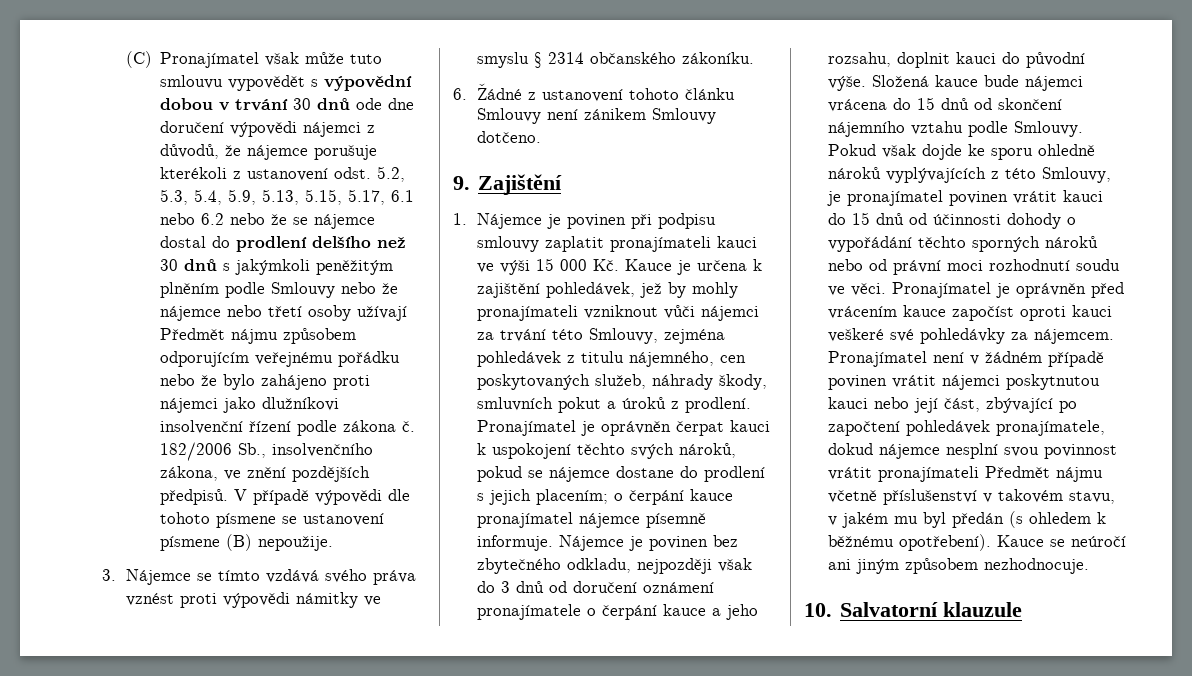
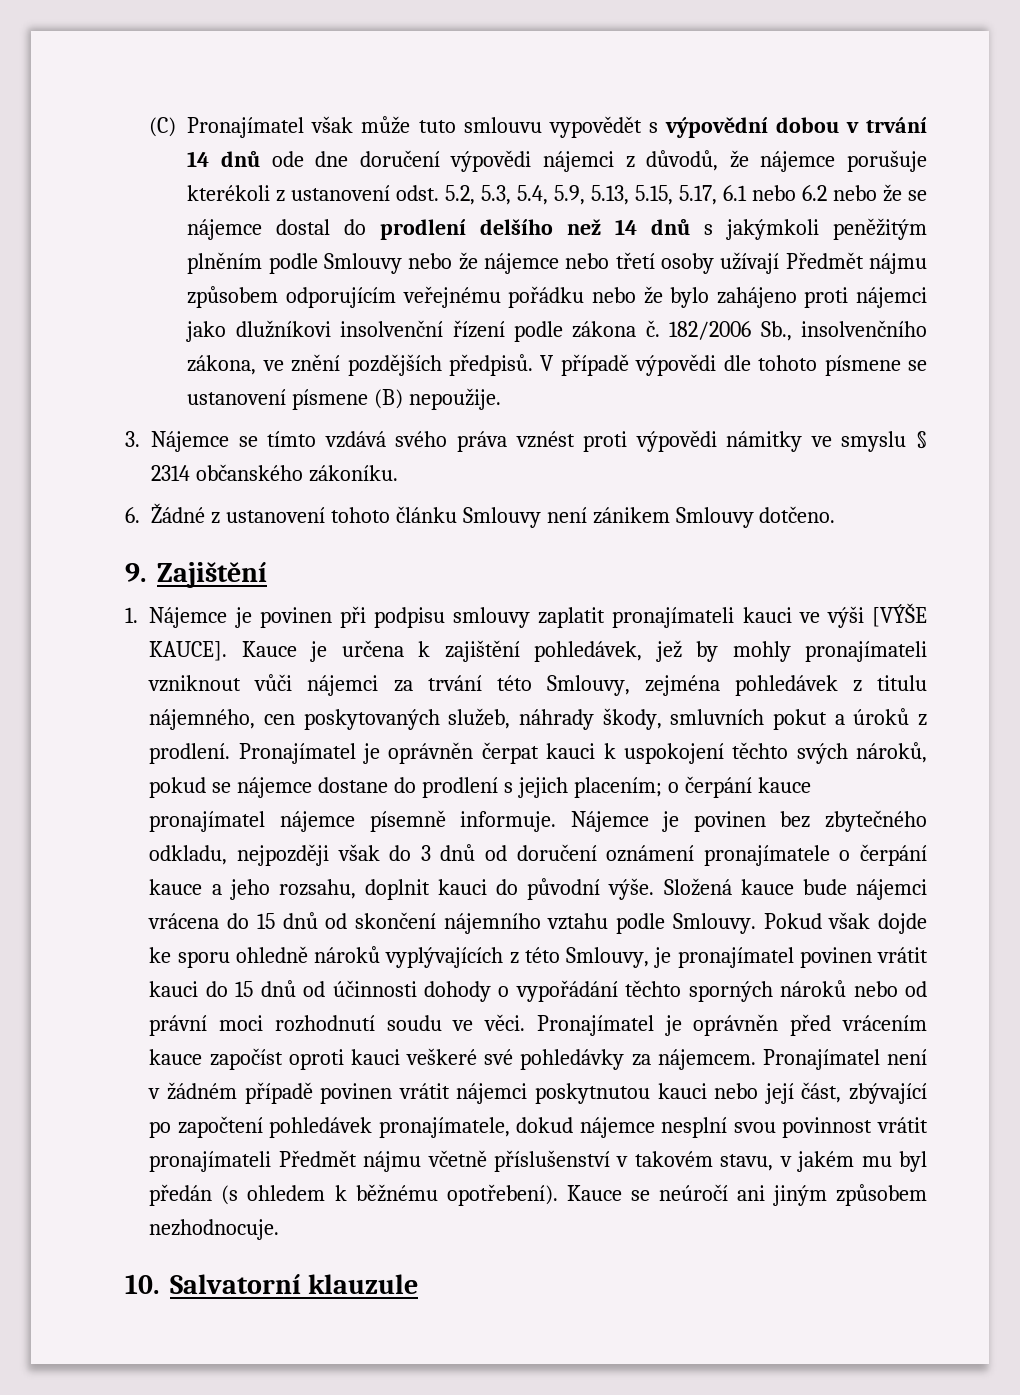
- (C) Pronajímatel však může tuto smlouvu vypovědět s výpovědní dobou v trvání 30 dnů ode dne doručení výpovědi nájemci z důvodů, že nájemce porušuje kterékoli z ustanovení odst. 5.2, 5.3, 5.4, 5.9, 5.13, 5.15, 5.17, 6.1 nebo 6.2 nebo že se nájemce dostal do prodlení delšího než 30 dnů s jakýmkoli peněžitým plněním podle Smlouvy nebo že nájemce nebo třetí osoby užívají Předmět nájmu způsobem odporujícím veřejnému pořádku nebo že bylo zahájeno proti nájemci jako dlužníkovi insolvenční řízení podle zákona č.
+ (C) Pronajímatel však může tuto smlouvu vypovědět s výpovědní dobou v trvání 14 dnů ode dne doručení výpovědi nájemci z důvodů, že nájemce porušuje kterékoli z ustanovení odst. 5.2, 5.3, 5.4, 5.9, 5.13, 5.15, 5.17, 6.1 nebo 6.2 nebo že se nájemce dostal do prodlení delšího než 14 dnů s jakýmkoli peněžitým plněním podle Smlouvy nebo že nájemce nebo třetí osoby užívají Předmět nájmu způsobem odporujícím veřejnému pořádku nebo že bylo zahájeno proti nájemci jako dlužníkovi insolvenční řízení podle zákona č.
- 1. Nájemce je povinen při podpisu smlouvy zaplatit pronajímateli kauci ve výši 15 000 Kč. Kauce je určena k zajištění pohledávek, jež by mohly pronajímateli vzniknout vůči nájemci za trvání této Smlouvy, zejména pohledávek z titulu nájemného, cen poskytovaných služeb, náhrady škody, smluvních pokut a úroků z prodlení.
+ 1. Nájemce je povinen při podpisu smlouvy zaplatit pronajímateli kauci ve výši [VÝŠE KAUCE]. Kauce je určena k zajištění pohledávek, jež by mohly pronajímateli vzniknout vůči nájemci za trvání této Smlouvy, zejména pohledávek z titulu nájemného, cen poskytovaných služeb, náhrady škody, smluvních pokut a úroků z prodlení.

